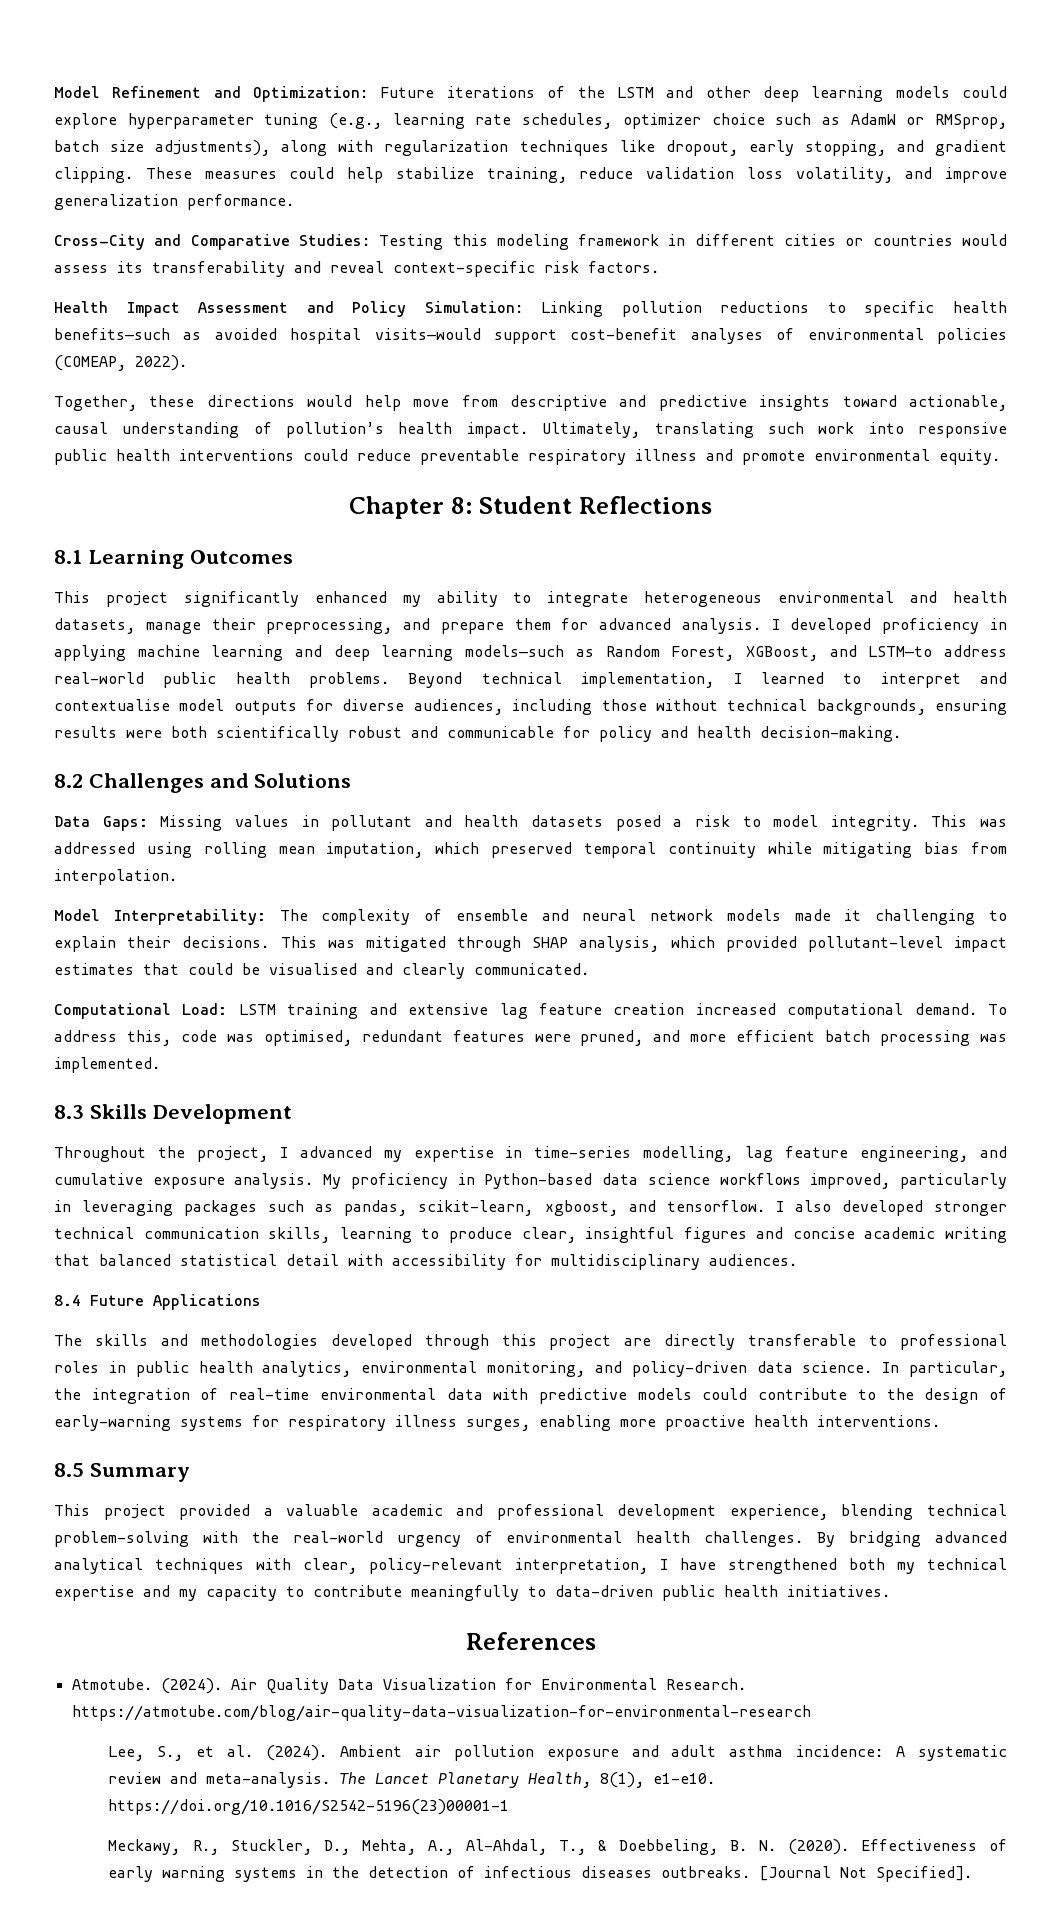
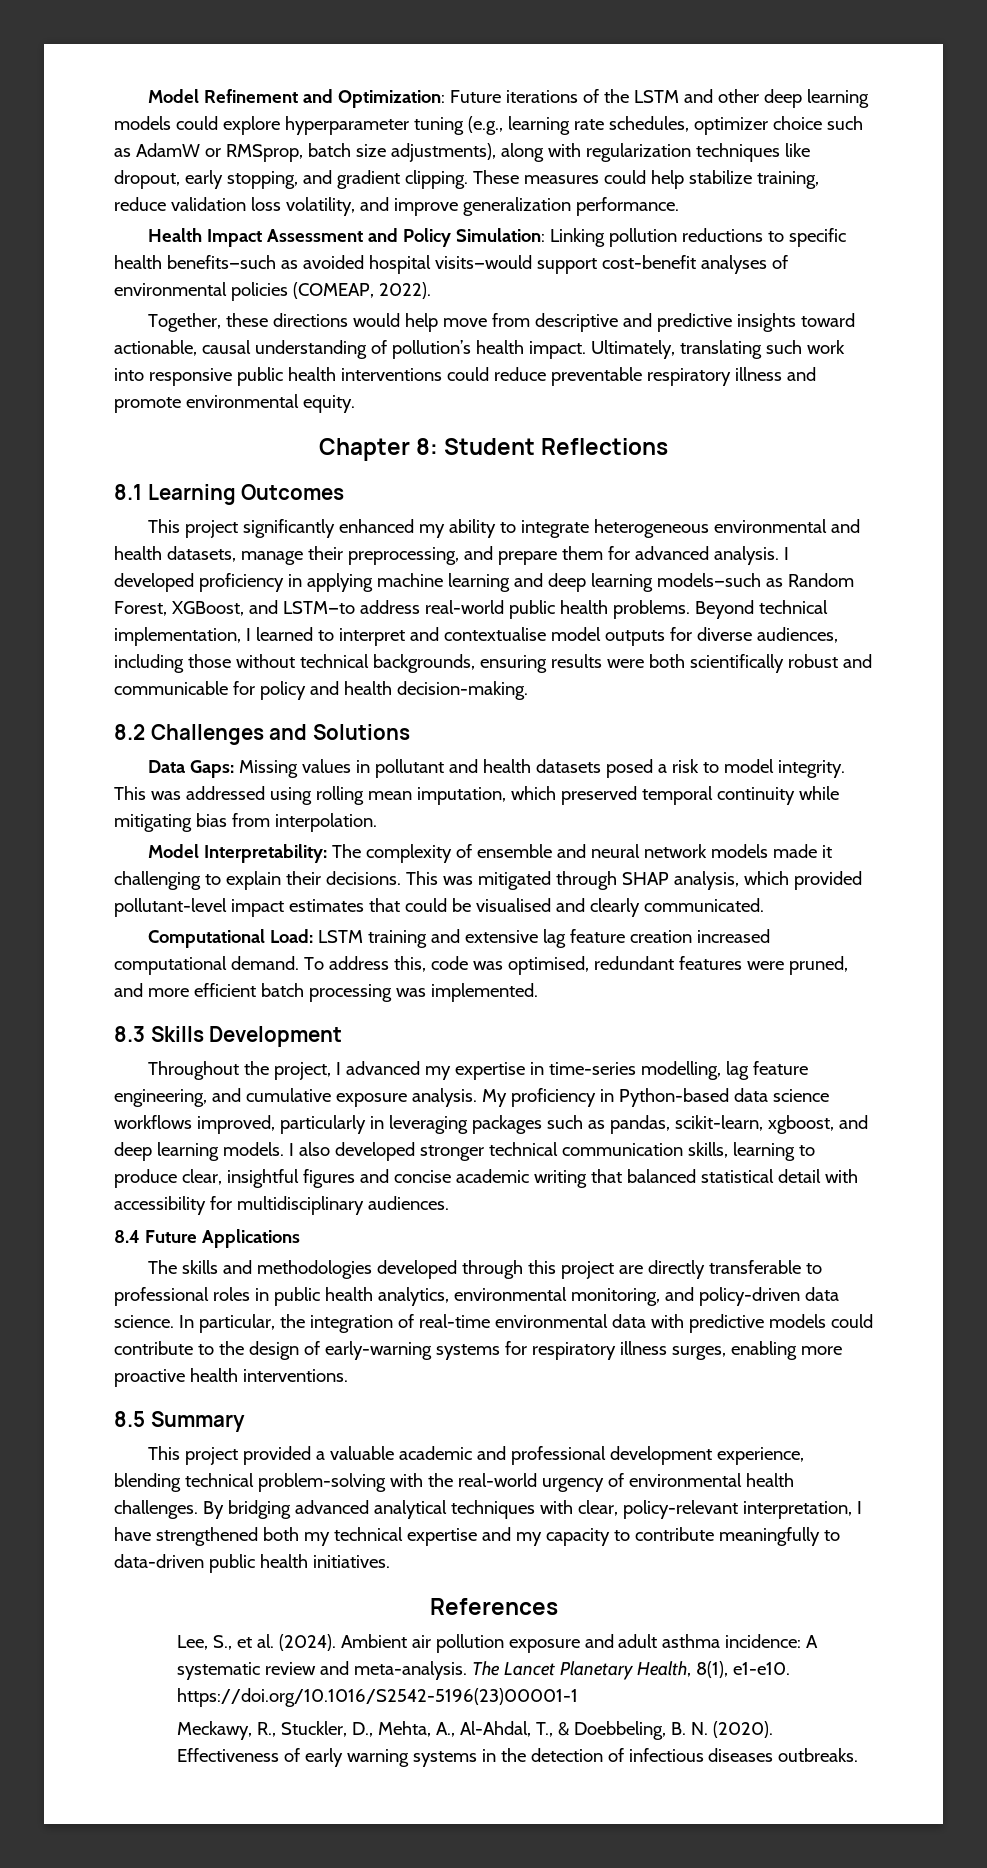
- Cross-City and Comparative Studies: Testing this modeling framework in different cities or countries would assess its transferability and reveal context-specific risk factors.
- My proficiency in Python-based data science workflows improved, particularly in leveraging packages such as pandas, scikit-learn, xgboost, and tensorflow.
+ My proficiency in Python-based data science workflows improved, particularly in leveraging packages such as pandas, scikit-learn, xgboost, and deep learning models.
- Atmotube. (2024). Air Quality Data Visualization for Environmental Research. https://atmotube.com/blog/air-quality-data-visualization-for-environmental-research
- [Journal Not Specified].

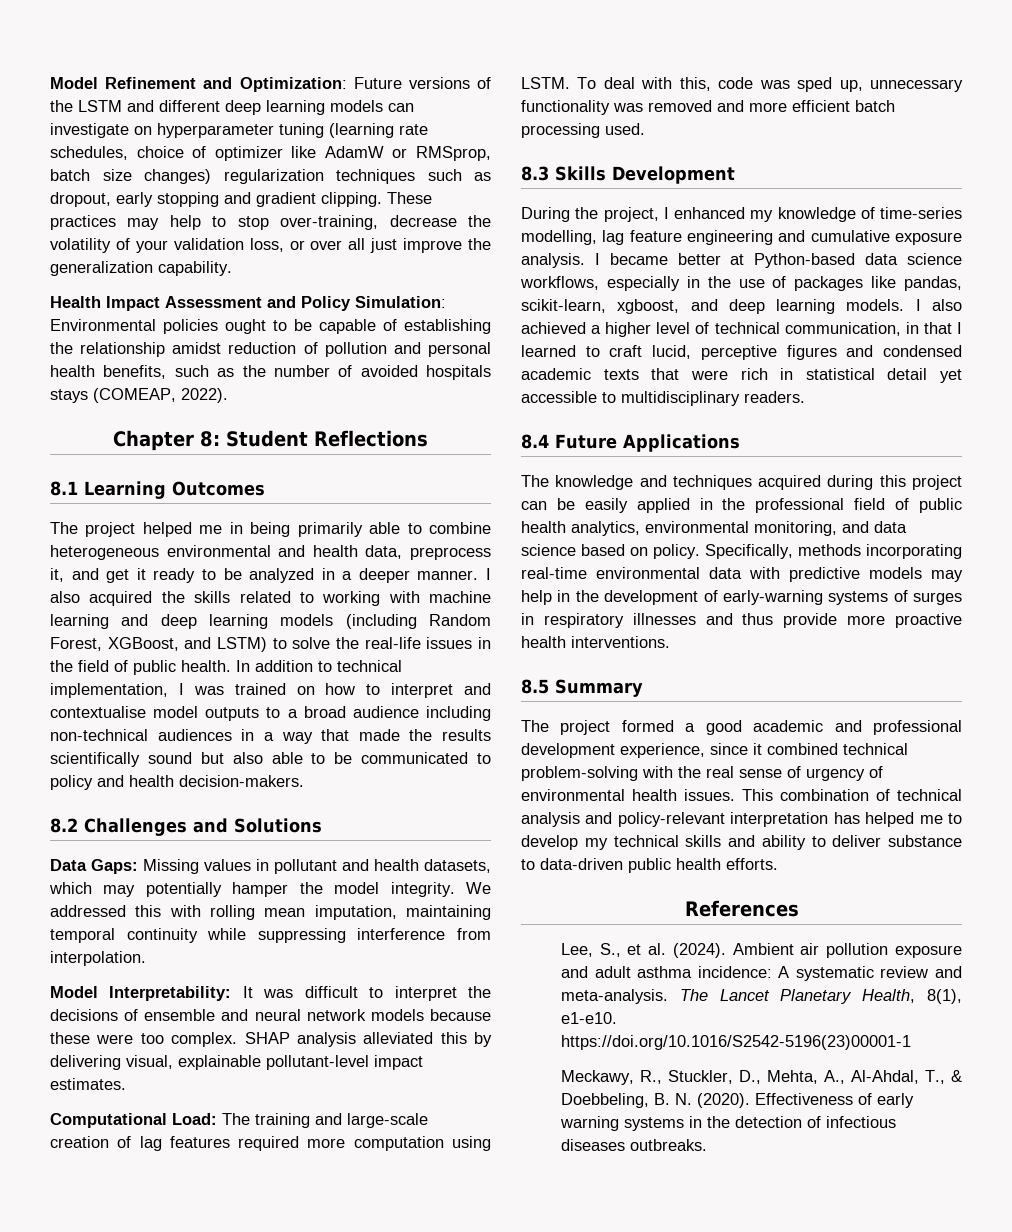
- Model Refinement and Optimization: Future iterations of the LSTM and other deep learning models could explore hyperparameter tuning (e.g., learning rate schedules, optimizer choice such as AdamW or RMSprop, batch size adjustments), along with regularization techniques like dropout, early stopping, and gradient clipping.
+ Model Refinement and Optimization: Future versions of the LSTM and different deep learning models can investigate on hyperparameter tuning (learning rate schedules, choice of optimizer like AdamW or RMSprop, batch size changes) regularization techniques such as dropout, early stopping and gradient clipping.
- These measures could help stabilize training, reduce validation loss volatility, and improve generalization performance.
+ These practices may help to stop over-training, decrease the volatility of your validation loss, or over all just improve the generalization capability.
- Health Impact Assessment and Policy Simulation: Linking pollution reductions to specific health benefits—such as avoided hospital visits—would support cost-benefit analyses of environmental policies (COMEAP, 2022).
- Together, these directions would help move from descriptive and predictive insights toward actionable, causal understanding of pollution’s health impact. Ultimately, translating such work into responsive public health interventions could reduce preventable respiratory illness and promote environmental equity.
+ Health Impact Assessment and Policy Simulation: Environmental policies ought to be capable of establishing the relationship amidst reduction of pollution and personal health benefits, such as the number of avoided hospitals stays (COMEAP, 2022).
- This project significantly enhanced my ability to integrate heterogeneous environmental and health datasets, manage their preprocessing, and prepare them for advanced analysis. I developed proficiency in applying machine learning and deep learning models—such as Random Forest, XGBoost, and LSTM—to address real-world public health problems. Beyond technical implementation, I learned to interpret and contextualise model outputs for diverse audiences, including those without technical backgrounds, ensuring results were both scientifically robust and communicable for policy and health decision-making.
+ The project helped me in being primarily able to combine heterogeneous environmental and health data, preprocess it, and get it ready to be analyzed in a deeper manner. I also acquired the skills related to working with machine learning and deep learning models (including Random Forest, XGBoost, and LSTM) to solve the real-life issues in the field of public health. In addition to technical implementation, I was trained on how to interpret and contextualise model outputs to a broad audience including non-technical audiences in a way that made the results scientifically sound but also able to be communicated to policy and health decision-makers.
- Data Gaps: Missing values in pollutant and health datasets posed a risk to model integrity. This was addressed using rolling mean imputation, which preserved temporal continuity while mitigating bias from interpolation.
+ Data Gaps: Missing values in pollutant and health datasets, which may potentially hamper the model integrity. We addressed this with rolling mean imputation, maintaining temporal continuity while suppressing interference from interpolation.
- Model Interpretability: The complexity of ensemble and neural network models made it challenging to explain their decisions. This was mitigated through SHAP analysis, which provided pollutant-level impact estimates that could be visualised and clearly communicated.
+ Model Interpretability: It was difficult to interpret the decisions of ensemble and neural network models because these were too complex. SHAP analysis alleviated this by delivering visual, explainable pollutant-level impact estimates.
- Computational Load: LSTM training and extensive lag feature creation increased computational demand. To address this, code was optimised, redundant features were pruned, and more efficient batch processing was implemented.
+ Computational Load: The training and large-scale creation of lag features required more computation using LSTM. To deal with this, code was sped up, unnecessary functionality was removed and more efficient batch processing used.
- Throughout the project, I advanced my expertise in time-series modelling, lag feature engineering, and cumulative exposure analysis.
+ During the project, I enhanced my knowledge of time-series modelling, lag feature engineering and cumulative exposure analysis.
- My proficiency in Python-based data science workflows improved, particularly in leveraging packages such as pandas, scikit-learn, xgboost, and deep learning models.
+ I became better at Python-based data science workflows, especially in the use of packages like pandas, scikit-learn, xgboost, and deep learning models.
- I also developed stronger technical communication skills, learning to produce clear, insightful figures and concise academic writing that balanced statistical detail with accessibility for multidisciplinary audiences.
+ I also achieved a higher level of technical communication, in that I learned to craft lucid, perceptive figures and condensed academic texts that were rich in statistical detail yet accessible to multidisciplinary readers.
  8.4 Future Applications
- The skills and methodologies developed through this project are directly transferable to professional roles in public health analytics, environmental monitoring, and policy-driven data science. In particular, the integration of real-time environmental data with predictive models could contribute to the design of early-warning systems for respiratory illness surges, enabling more proactive health interventions.
+ The knowledge and techniques acquired during this project can be easily applied in the professional field of public health analytics, environmental monitoring, and data science based on policy. Specifically, methods incorporating real-time environmental data with predictive models may help in the development of early-warning systems of surges in respiratory illnesses and thus provide more proactive health interventions.
- This project provided a valuable academic and professional development experience, blending technical problem-solving with the real-world urgency of environmental health challenges. By bridging advanced analytical techniques with clear, policy-relevant interpretation, I have strengthened both my technical expertise and my capacity to contribute meaningfully to data-driven public health initiatives.
+ The project formed a good academic and professional development experience, since it combined technical problem-solving with the real sense of urgency of environmental health issues. This combination of technical analysis and policy-relevant interpretation has helped me to develop my technical skills and ability to deliver substance to data-driven public health efforts.

